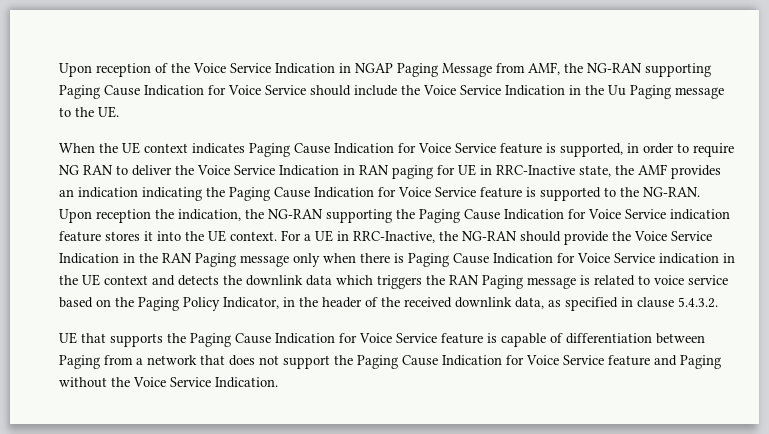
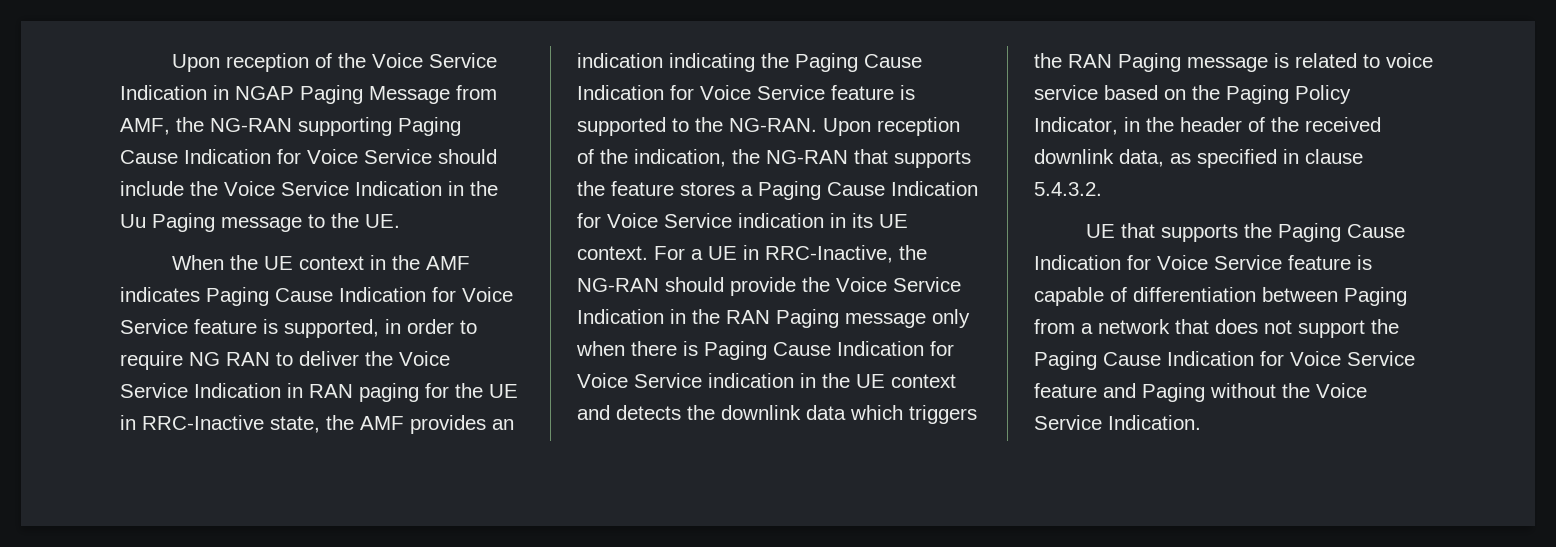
- When the UE context indicates Paging Cause Indication for Voice Service feature is supported, in order to require NG RAN to deliver the Voice Service Indication in RAN paging for UE in RRC-Inactive state, the AMF provides an indication indicating the Paging Cause Indication for Voice Service feature is supported to the NG-RAN.
+ When the UE context in the AMF indicates Paging Cause Indication for Voice Service feature is supported, in order to require NG RAN to deliver the Voice Service Indication in RAN paging for the UE in RRC-Inactive state, the AMF provides an indication indicating the Paging Cause Indication for Voice Service feature is supported to the NG-RAN.
- Upon reception the indication, the NG-RAN supporting the Paging Cause Indication for Voice Service indication feature stores it into the UE context.
+ Upon reception of the indication, the NG-RAN that supports the feature stores a Paging Cause Indication for Voice Service indication in its UE context.

